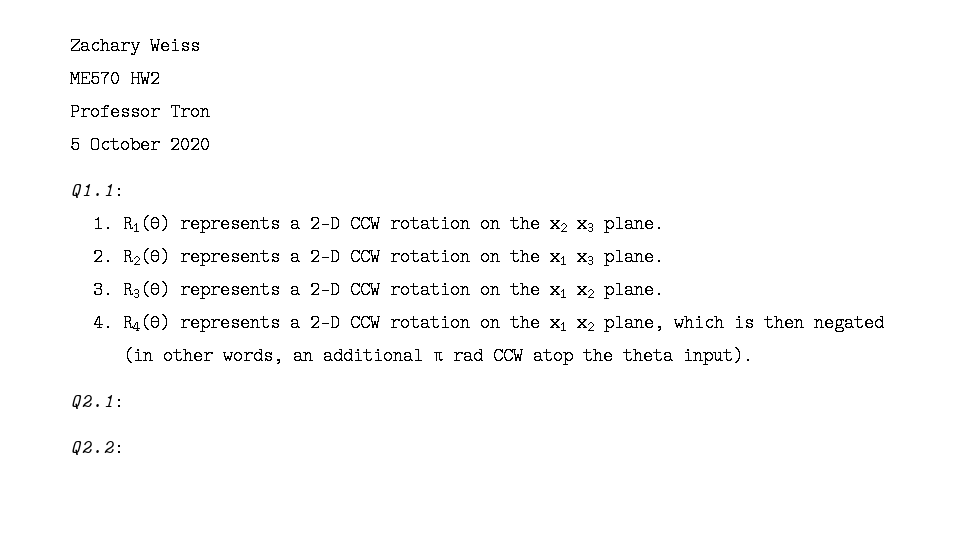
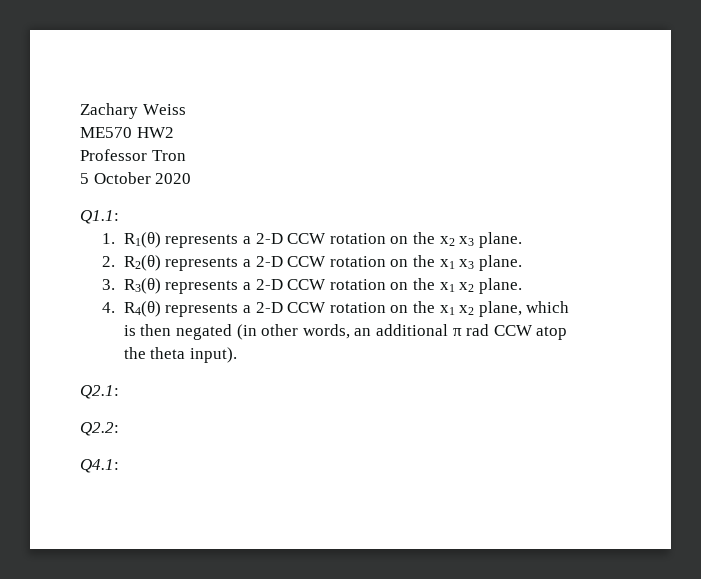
+ Q4.1:

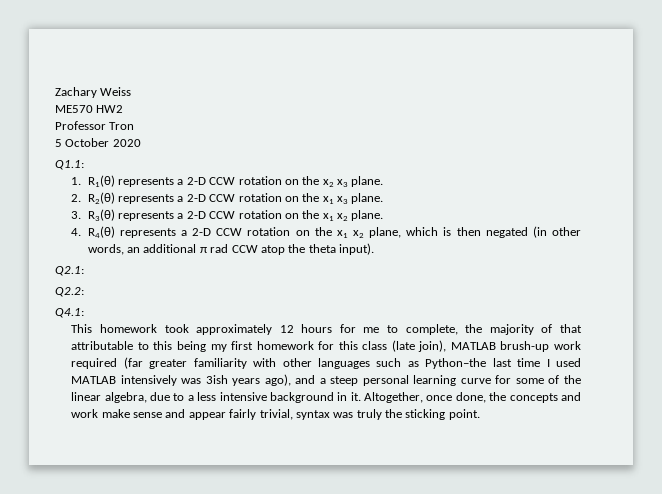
+ This homework took approximately 12 hours for me to complete, the majority of that attributable to this being my first homework for this class (late join), MATLAB brush-up work required (far greater familiarity with other languages such as Python–the last time I used MATLAB intensively was 3ish years ago), and a steep personal learning curve for some of the linear algebra, due to a less intensive background in it. Altogether, once done, the concepts and work make sense and appear fairly trivial, syntax was truly the sticking point.

